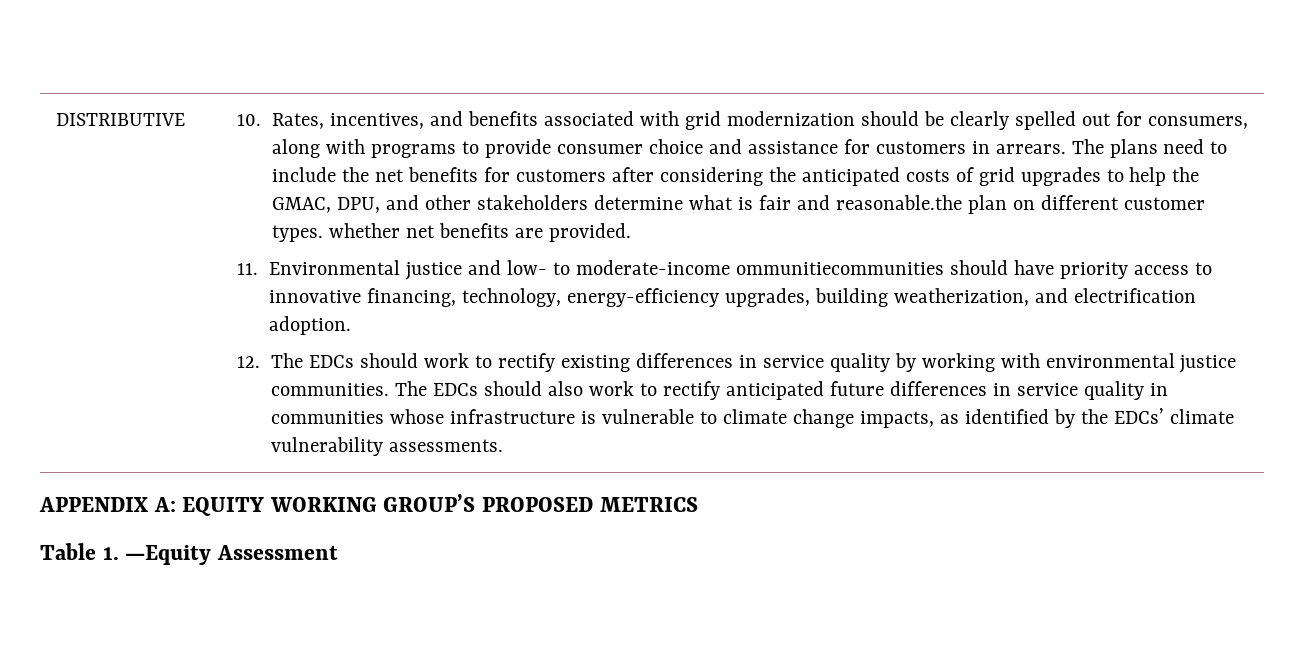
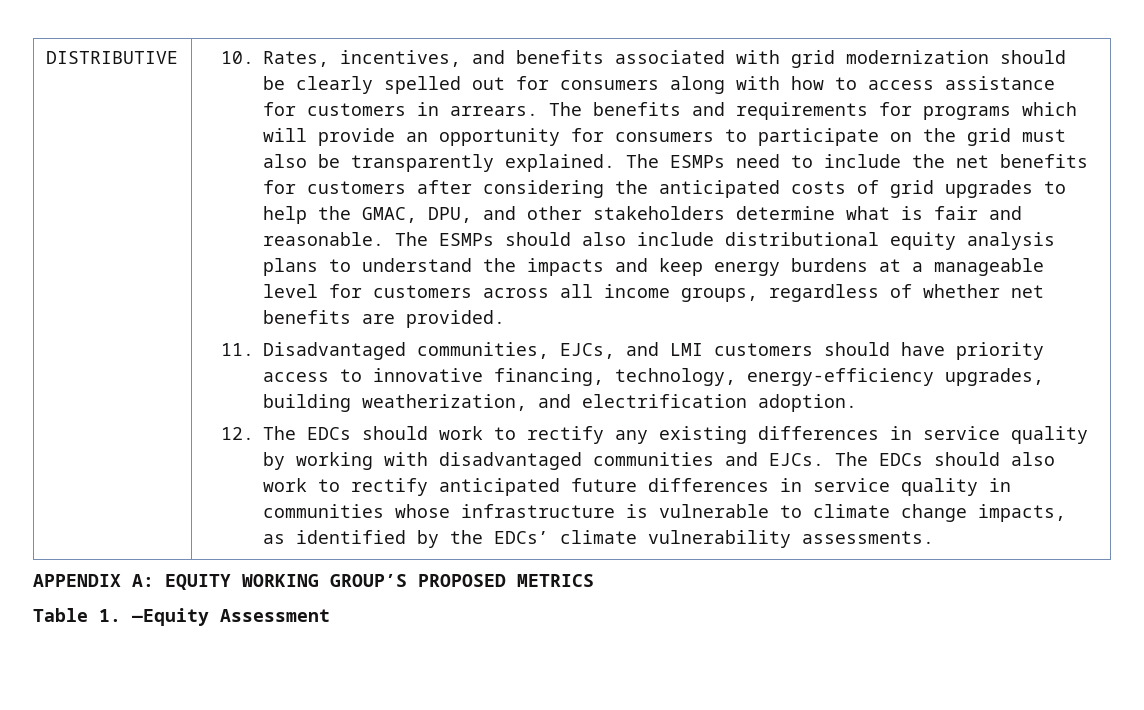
- 10. Rates, incentives, and benefits associated with grid modernization should be clearly spelled out for consumers, along with programs to provide consumer choice and assistance for customers in arrears.
+ 10. Rates, incentives, and benefits associated with grid modernization should be clearly spelled out for consumers along with how to access assistance for customers in arrears.
- The plans need to include the net benefits for customers after considering the anticipated costs of grid upgrades to help the GMAC, DPU, and other stakeholders determine what is fair and reasonable.the plan on different customer types. whether net benefits are provided.
+ The benefits and requirements for programs which will provide an opportunity for consumers to participate on the grid must also be transparently explained. The ESMPs need to include the net benefits for customers after considering the anticipated costs of grid upgrades to help the GMAC, DPU, and other stakeholders determine what is fair and reasonable. The ESMPs should also include distributional equity analysis plans to understand the impacts and keep energy burdens at a manageable level for customers across all income groups, regardless of whether net benefits are provided.
- 11. Environmental justice and low- to moderate-income ommunitiecommunities should have priority access to innovative financing, technology, energy-efficiency upgrades, building weatherization, and electrification adoption.
+ 11. Disadvantaged communities, EJCs, and LMI customers should have priority access to innovative financing, technology, energy-efficiency upgrades, building weatherization, and electrification adoption.
- 12. The EDCs should work to rectify existing differences in service quality by working with environmental justice communities.
+ 12. The EDCs should work to rectify any existing differences in service quality by working with disadvantaged communities and EJCs.

